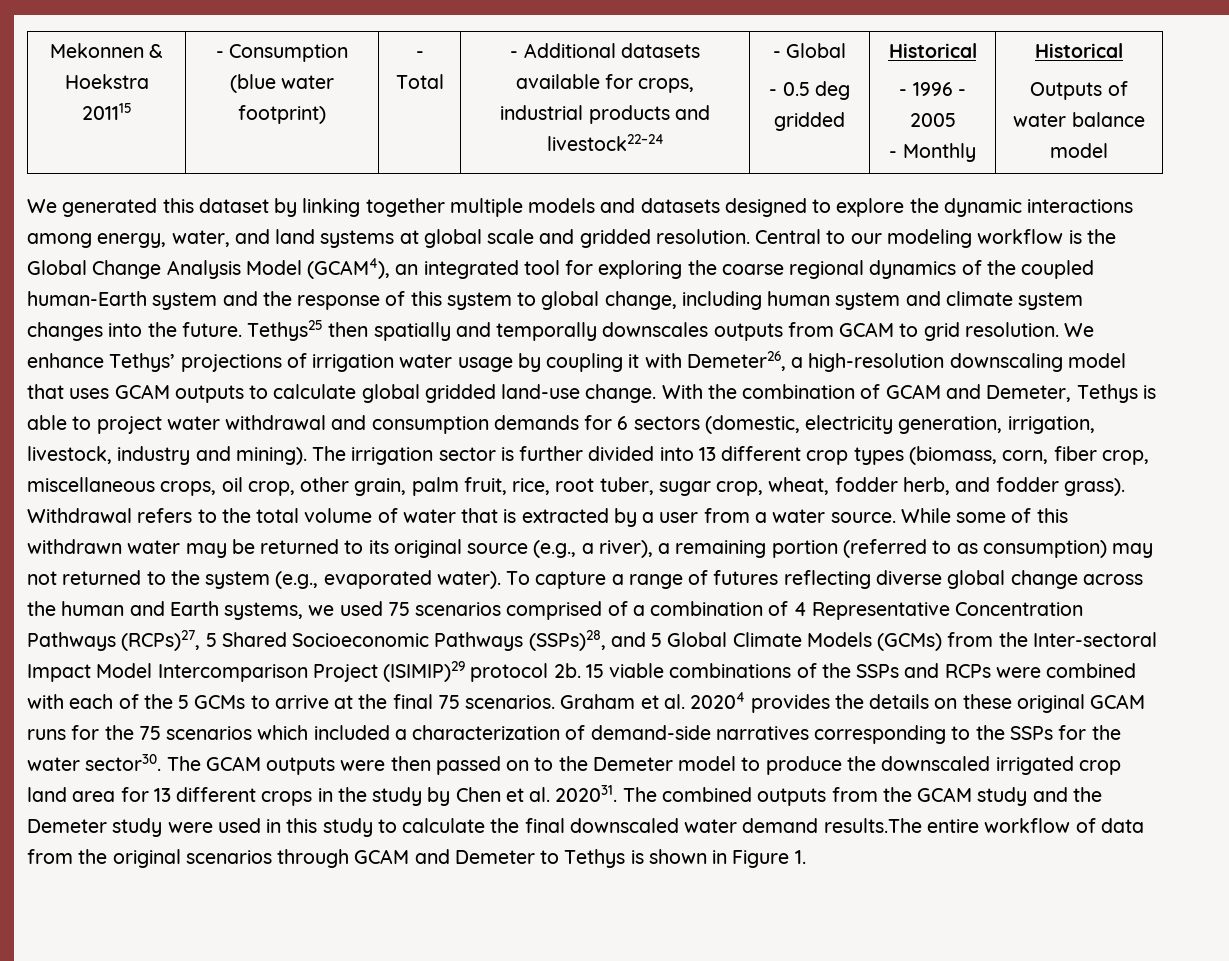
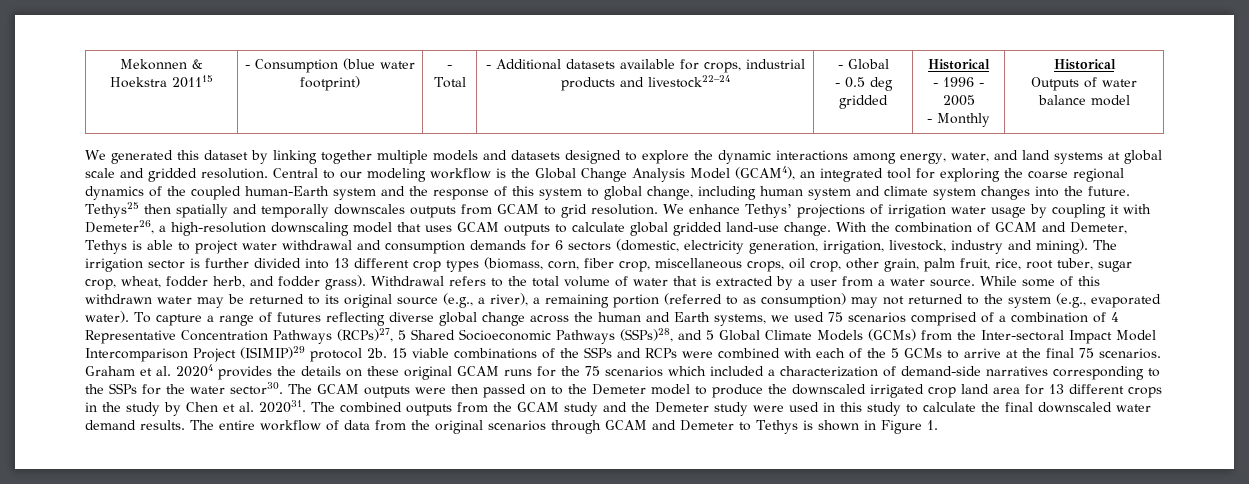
- The combined outputs from the GCAM study and the Demeter study were used in this study to calculate the final downscaled water demand results.The entire workflow of data from the original scenarios through GCAM and Demeter to Tethys is shown in Figure 1.
+ The combined outputs from the GCAM study and the Demeter study were used in this study to calculate the final downscaled water demand results. The entire workflow of data from the original scenarios through GCAM and Demeter to Tethys is shown in Figure 1.

